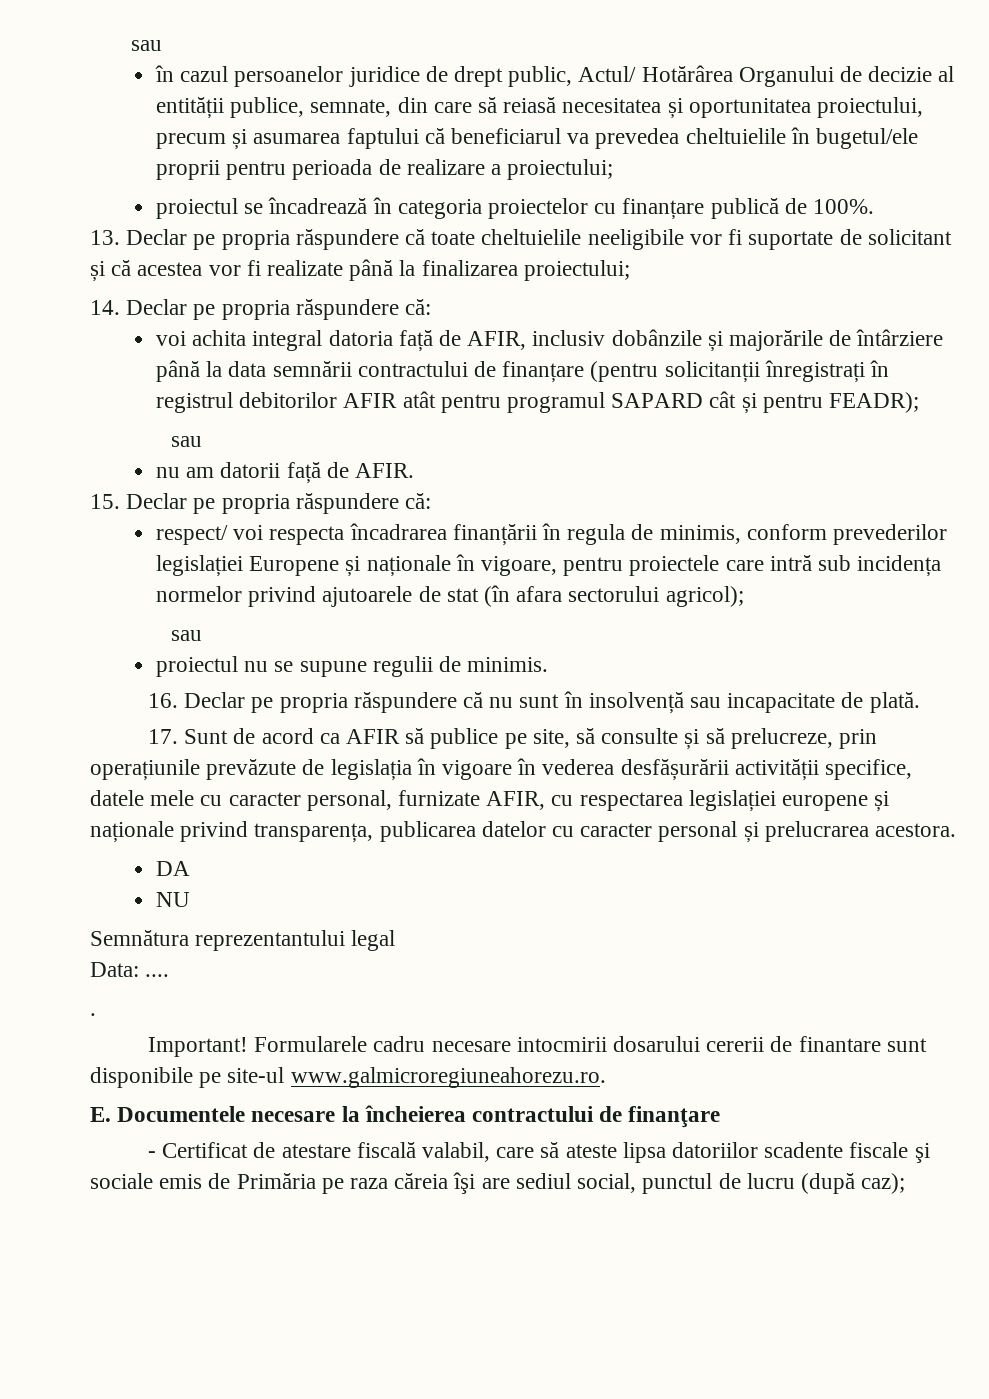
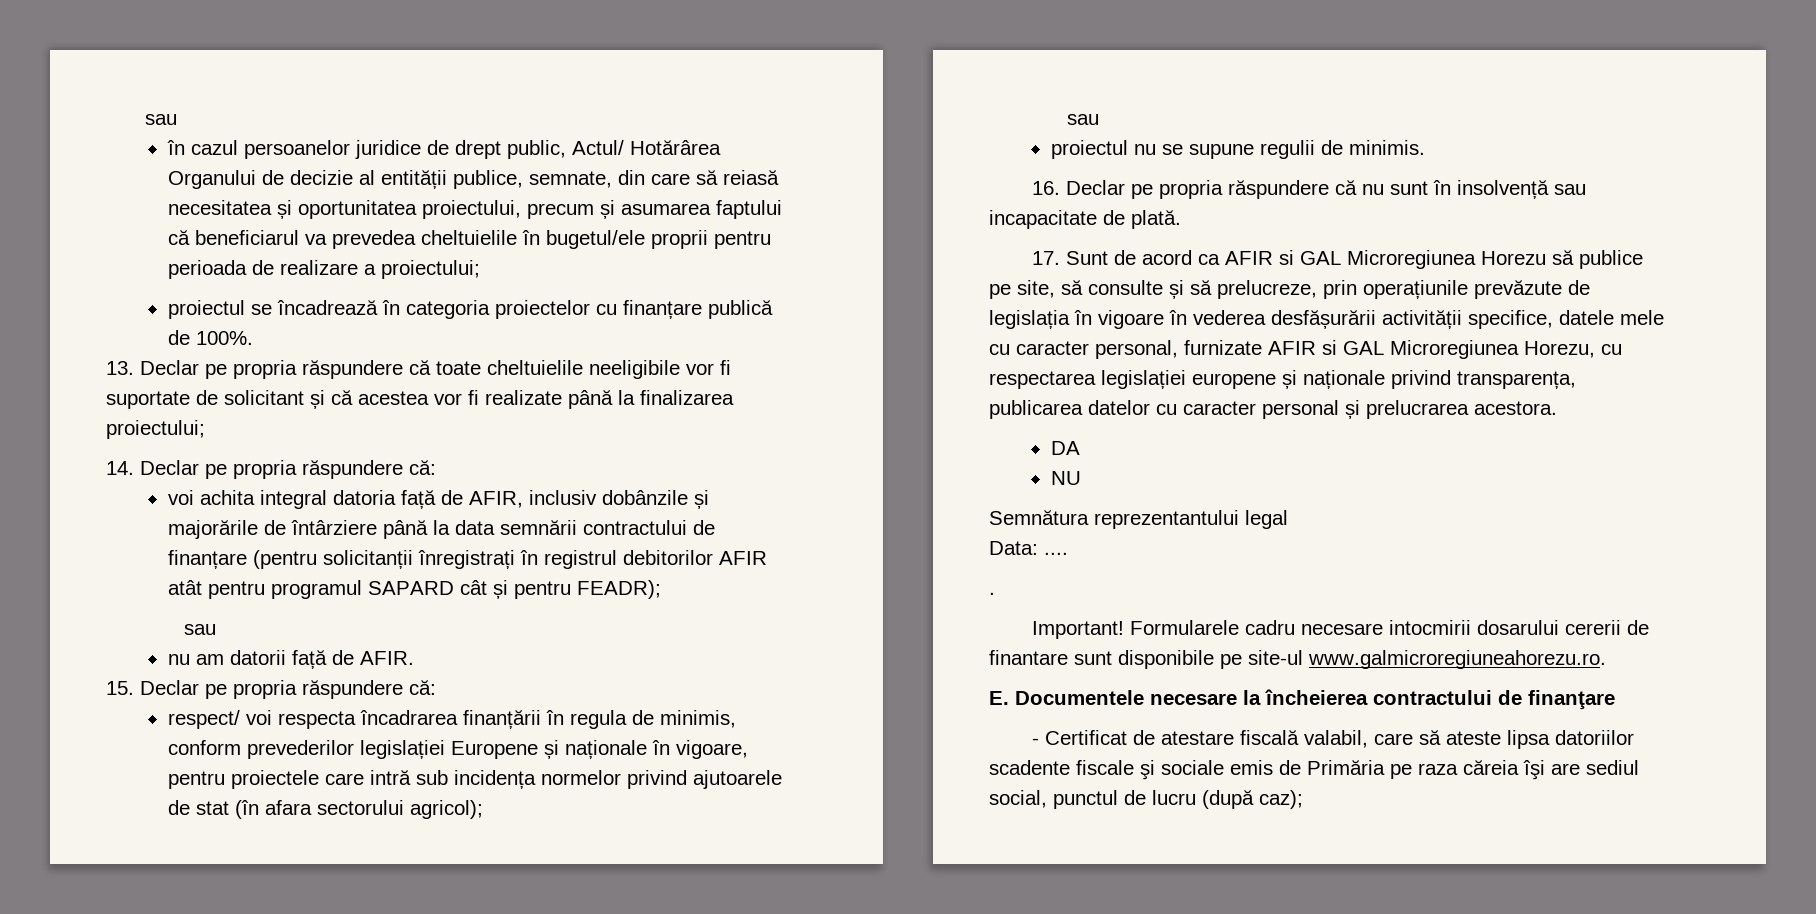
- 17. Sunt de acord ca AFIR să publice pe site, să consulte și să prelucreze, prin operațiunile prevăzute de legislația în vigoare în vederea desfășurării activității specifice, datele mele cu caracter personal, furnizate AFIR, cu respectarea legislației europene și naționale privind transparența, publicarea datelor cu caracter personal și prelucrarea acestora.
+ 17. Sunt de acord ca AFIR si GAL Microregiunea Horezu să publice pe site, să consulte și să prelucreze, prin operațiunile prevăzute de legislația în vigoare în vederea desfășurării activității specifice, datele mele cu caracter personal, furnizate AFIR si GAL Microregiunea Horezu, cu respectarea legislației europene și naționale privind transparența, publicarea datelor cu caracter personal și prelucrarea acestora.

